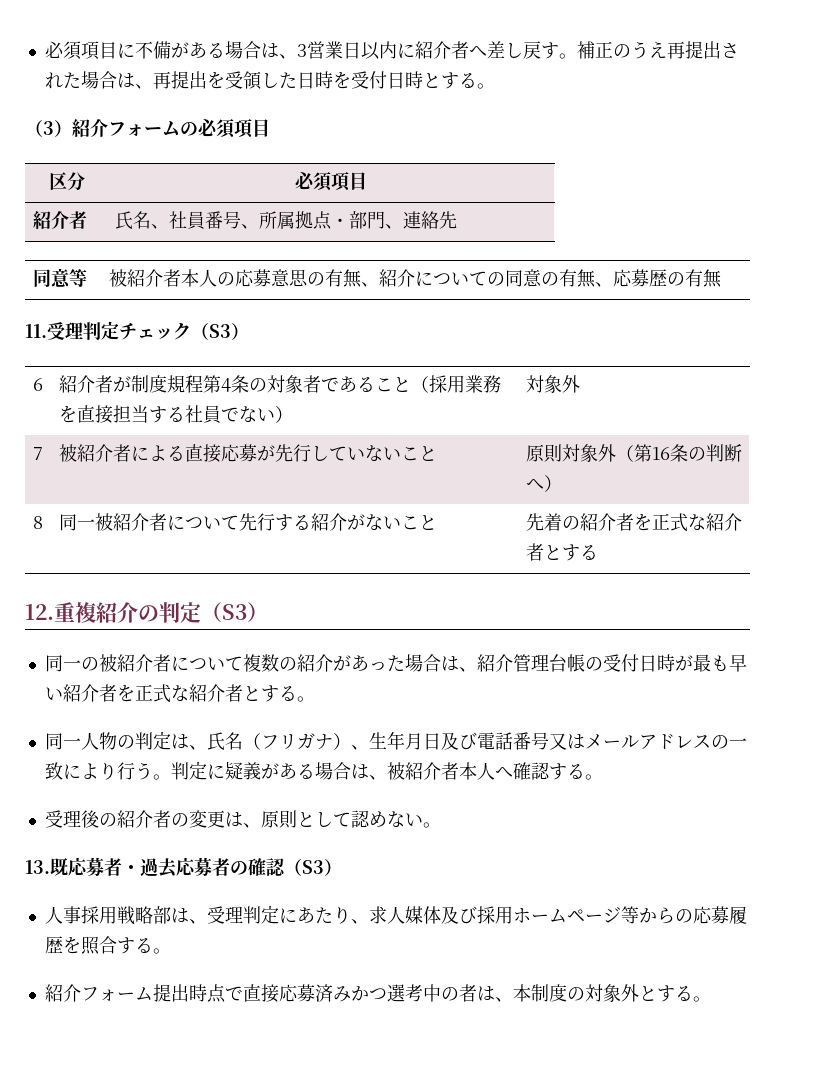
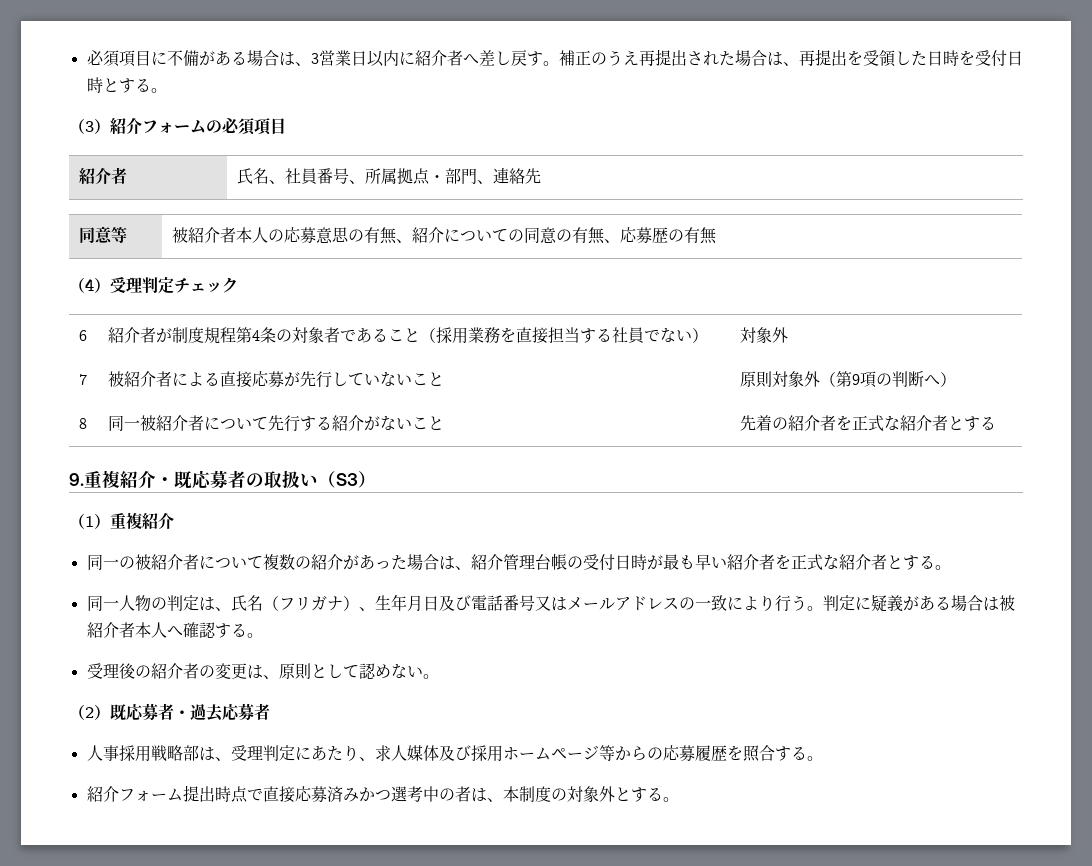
- 区分 | 必須項目
- 11.受理判定チェック（S3）
+ （4）受理判定チェック
- 7 | 被紹介者による直接応募が先行していないこと | 原則対象外（第16条の判断へ）
+ 7 | 被紹介者による直接応募が先行していないこと | 原則対象外（第9項の判断へ）
- 12.重複紹介の判定（S3）
+ 9.重複紹介・既応募者の取扱い（S3）
+ （1）重複紹介
- 判定に疑義がある場合は、被紹介者本人へ確認する。
+ 判定に疑義がある場合は被紹介者本人へ確認する。
- 13.既応募者・過去応募者の確認（S3）
+ （2）既応募者・過去応募者

